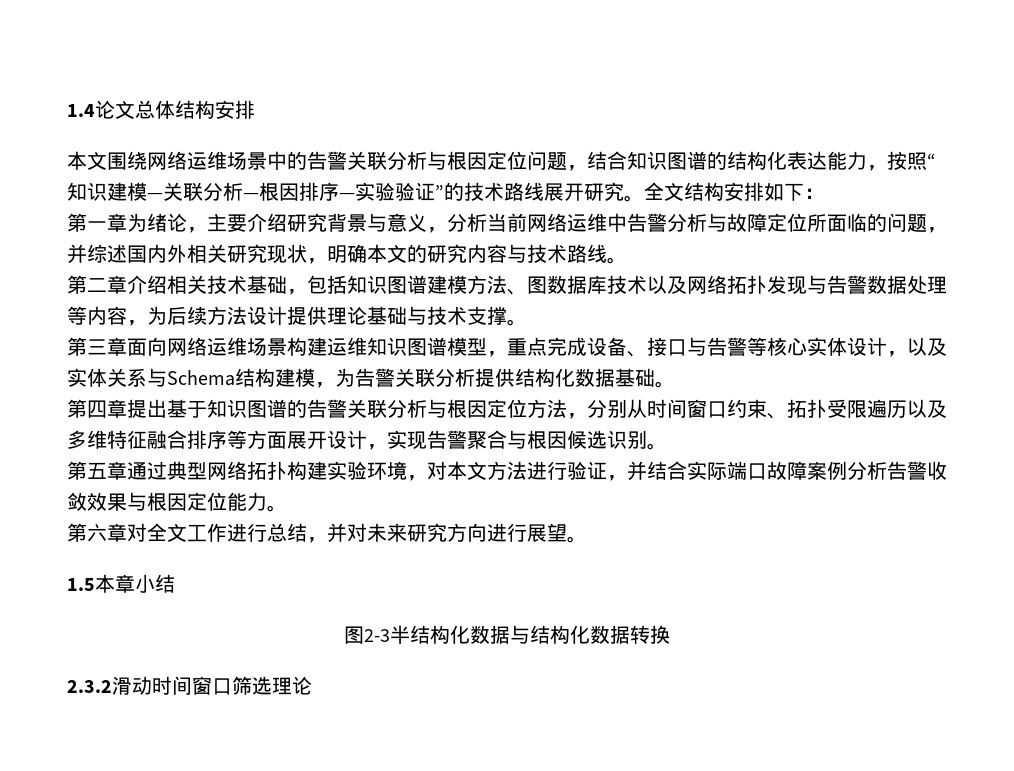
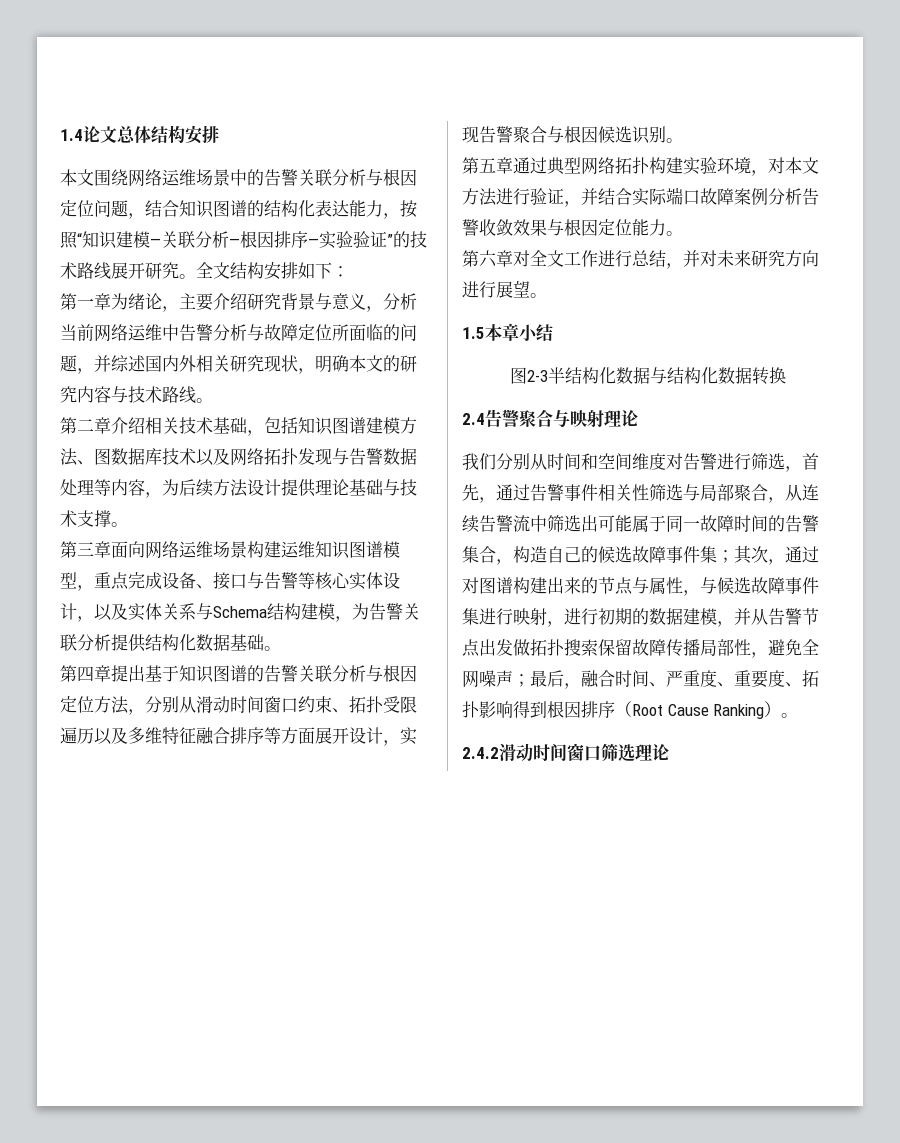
- 第四章提出基于知识图谱的告警关联分析与根因定位方法，分别从时间窗口约束、拓扑受限遍历以及多维特征融合排序等方面展开设计，实现告警聚合与根因候选识别。
+ 第四章提出基于知识图谱的告警关联分析与根因定位方法，分别从滑动时间窗口约束、拓扑受限遍历以及多维特征融合排序等方面展开设计，实现告警聚合与根因候选识别。
- 2.3.2滑动时间窗口筛选理论
+ 2.4告警聚合与映射理论
+ 我们分别从时间和空间维度对告警进行筛选，首先，通过告警事件相关性筛选与局部聚合，从连续告警流中筛选出可能属于同一故障时间的告警集合，构造自己的候选故障事件集；其次，通过对图谱构建出来的节点与属性，与候选故障事件集进行映射，进行初期的数据建模，并从告警节点出发做拓扑搜索保留故障传播局部性，避免全网噪声；最后，融合时间、严重度、重要度、拓扑影响得到根因排序（Root Cause Ranking）。
+ 2.4.2滑动时间窗口筛选理论

